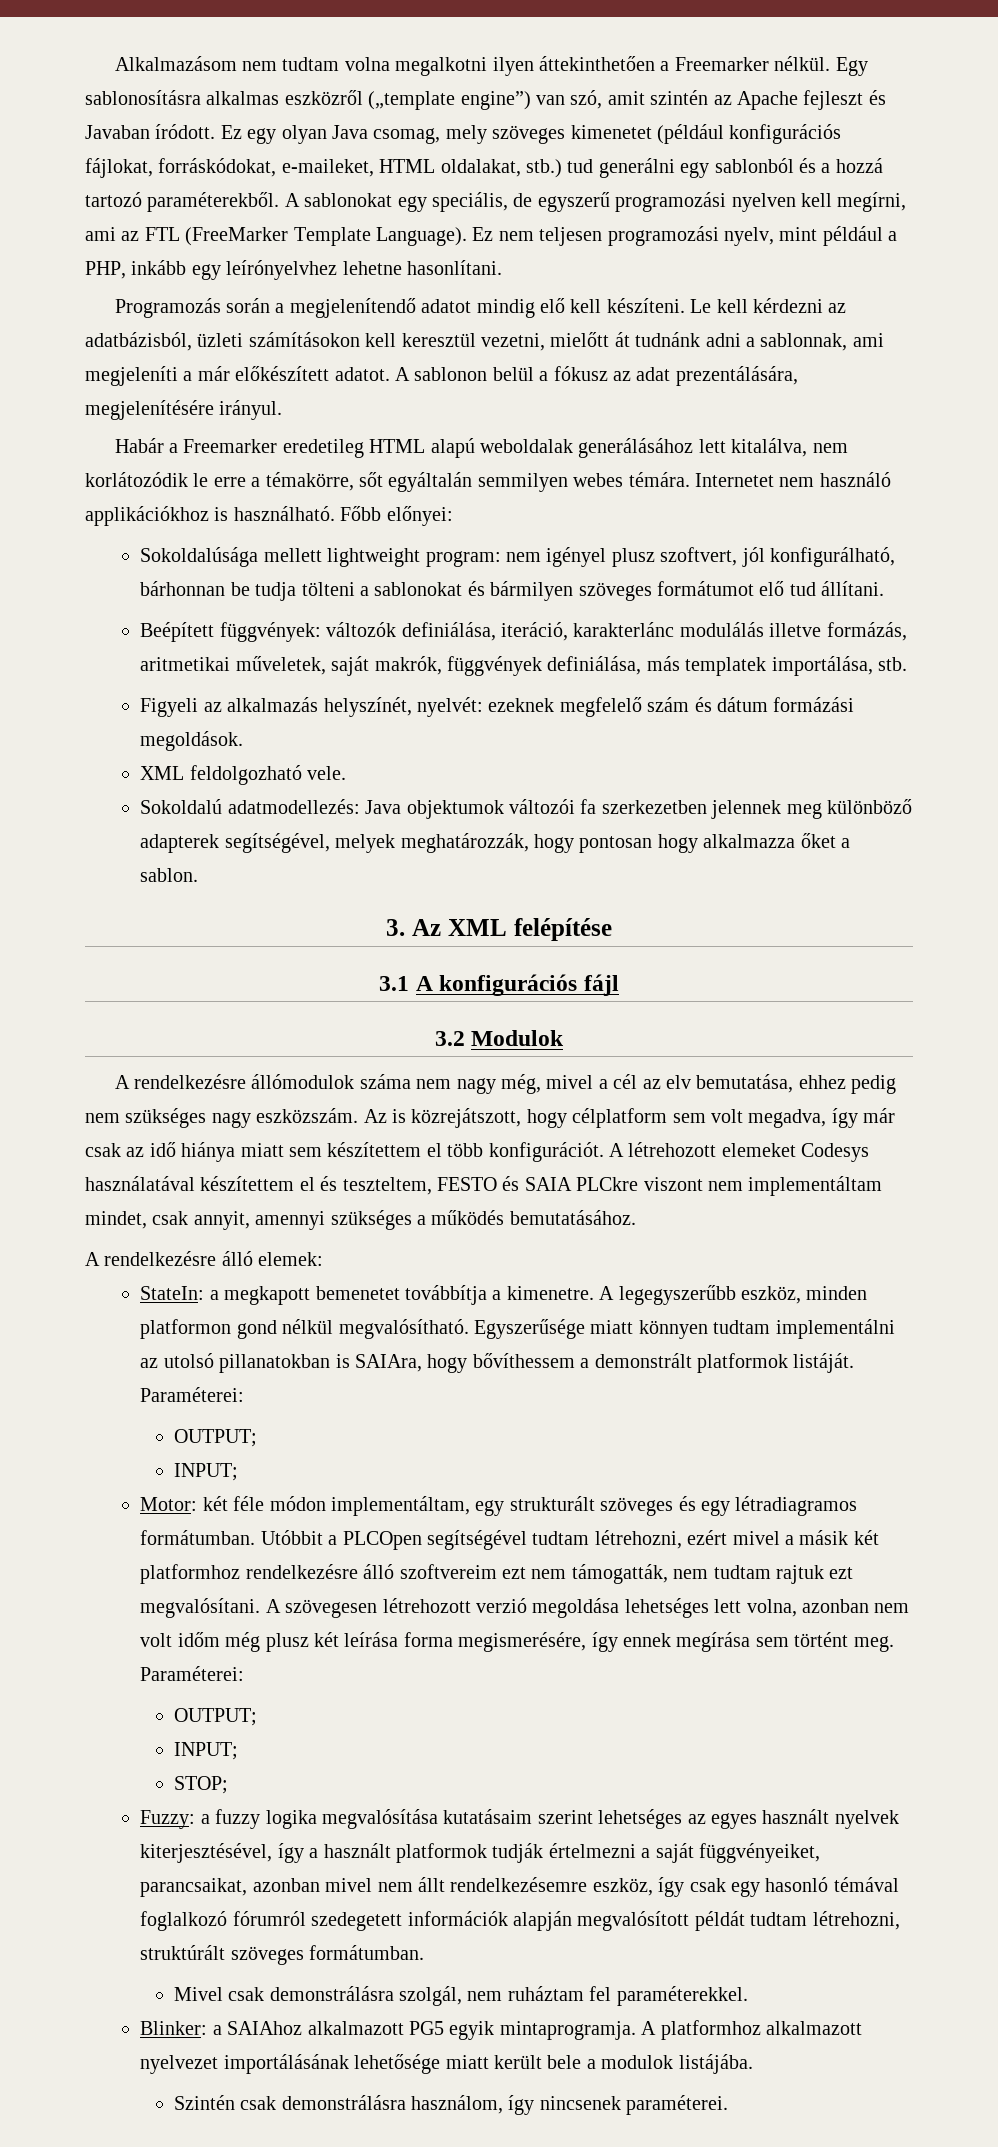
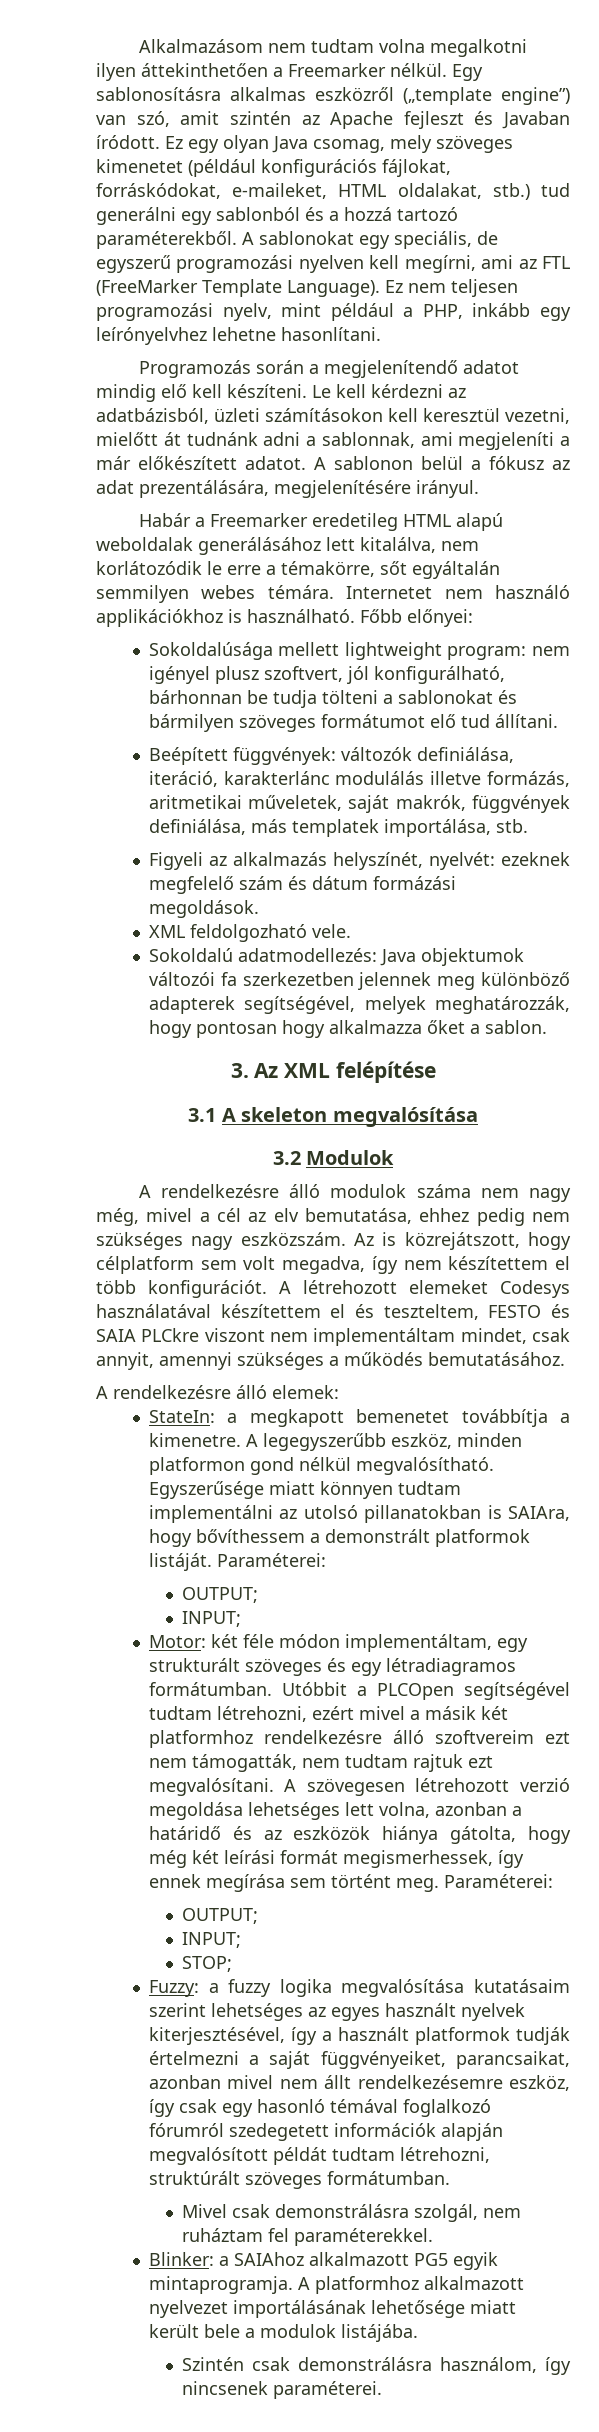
- 3.1 A konfigurációs fájl
+ 3.1 A skeleton megvalósítása
- A rendelkezésre állómodulok száma nem nagy még, mivel a cél az elv bemutatása, ehhez pedig nem szükséges nagy eszközszám.
+ A rendelkezésre álló modulok száma nem nagy még, mivel a cél az elv bemutatása, ehhez pedig nem szükséges nagy eszközszám.
- Az is közrejátszott, hogy célplatform sem volt megadva, így már csak az idő hiánya miatt sem készítettem el több konfigurációt.
+ Az is közrejátszott, hogy célplatform sem volt megadva, így nem készítettem el több konfigurációt.
- A szövegesen létrehozott verzió megoldása lehetséges lett volna, azonban nem volt időm még plusz két leírása forma megismerésére, így ennek megírása sem történt meg.
+ A szövegesen létrehozott verzió megoldása lehetséges lett volna, azonban a határidő és az eszközök hiánya gátolta, hogy még két leírási formát megismerhessek, így ennek megírása sem történt meg.

